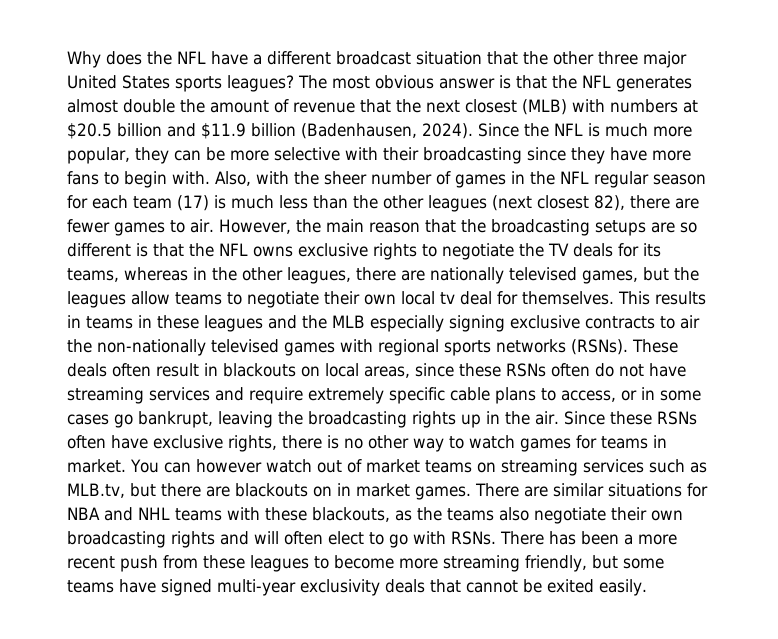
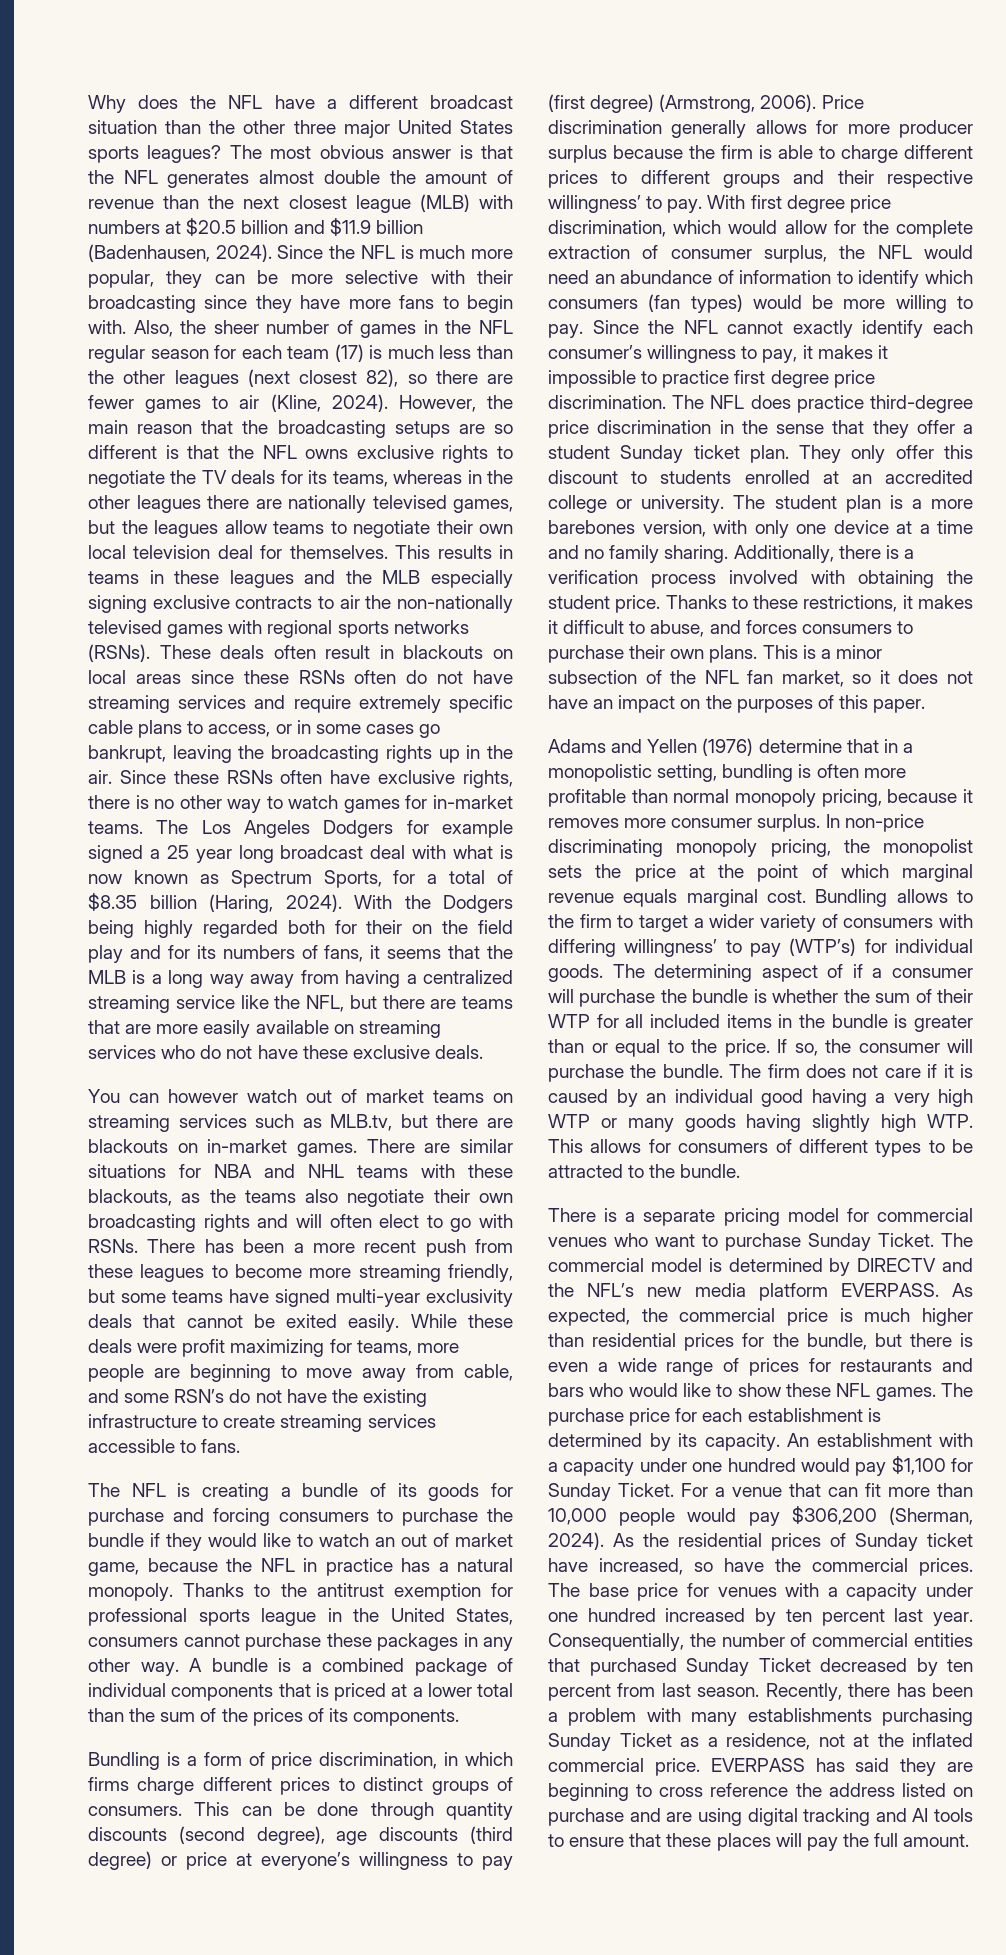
- Why does the NFL have a different broadcast situation that the other three major United States sports leagues?
+ Why does the NFL have a different broadcast situation than the other three major United States sports leagues?
- The most obvious answer is that the NFL generates almost double the amount of revenue that the next closest (MLB) with numbers at $20.5 billion and $11.9 billion (Badenhausen, 2024).
+ The most obvious answer is that the NFL generates almost double the amount of revenue than the next closest league (MLB) with numbers at $20.5 billion and $11.9 billion (Badenhausen, 2024).
- Also, with the sheer number of games in the NFL regular season for each team (17) is much less than the other leagues (next closest 82), there are fewer games to air.
+ Also, the sheer number of games in the NFL regular season for each team (17) is much less than the other leagues (next closest 82), so there are fewer games to air (Kline, 2024).
- However, the main reason that the broadcasting setups are so different is that the NFL owns exclusive rights to negotiate the TV deals for its teams, whereas in the other leagues, there are nationally televised games, but the leagues allow teams to negotiate their own local tv deal for themselves.
+ However, the main reason that the broadcasting setups are so different is that the NFL owns exclusive rights to negotiate the TV deals for its teams, whereas in the other leagues there are nationally televised games, but the leagues allow teams to negotiate their own local television deal for themselves.
- These deals often result in blackouts on local areas, since these RSNs often do not have streaming services and require extremely specific cable plans to access, or in some cases go bankrupt, leaving the broadcasting rights up in the air.
+ These deals often result in blackouts on local areas since these RSNs often do not have streaming services and require extremely specific cable plans to access, or in some cases go bankrupt, leaving the broadcasting rights up in the air.
- Since these RSNs often have exclusive rights, there is no other way to watch games for teams in market. You can however watch out of market teams on streaming services such as MLB.tv, but there are blackouts on in market games.
+ Since these RSNs often have exclusive rights, there is no other way to watch games for in-market teams. The Los Angeles Dodgers for example signed a 25 year long broadcast deal with what is now known as Spectrum Sports, for a total of $8.35 billion (Haring, 2024). With the Dodgers being highly regarded both for their on the field play and for its numbers of fans, it seems that the MLB is a long way away from having a centralized streaming service like the NFL, but there are teams that are more easily available on streaming services who do not have these exclusive deals.
+ You can however watch out of market teams on streaming services such as MLB.tv, but there are blackouts on in-market games.
+ While these deals were profit maximizing for teams, more people are beginning to move away from cable, and some RSN’s do not have the existing infrastructure to create streaming services accessible to fans.
+ The NFL is creating a bundle of its goods for purchase and forcing consumers to purchase the bundle if they would like to watch an out of market game, because the NFL in practice has a natural monopoly. Thanks to the antitrust exemption for professional sports league in the United States, consumers cannot purchase these packages in any other way. A bundle is a combined package of individual components that is priced at a lower total than the sum of the prices of its components.
+ Bundling is a form of price discrimination, in which firms charge different prices to distinct groups of consumers. This can be done through quantity discounts (second degree), age discounts (third degree) or price at everyone’s willingness to pay (first degree) (Armstrong, 2006). Price discrimination generally allows for more producer surplus because the firm is able to charge different prices to different groups and their respective willingness’ to pay. With first degree price discrimination, which would allow for the complete extraction of consumer surplus, the NFL would need an abundance of information to identify which consumers (fan types) would be more willing to pay. Since the NFL cannot exactly identify each consumer’s willingness to pay, it makes it impossible to practice first degree price discrimination. The NFL does practice third-degree price discrimination in the sense that they offer a student Sunday ticket plan. They only offer this discount to students enrolled at an accredited college or university. The student plan is a more barebones version, with only one device at a time and no family sharing. Additionally, there is a verification process involved with obtaining the student price. Thanks to these restrictions, it makes it difficult to abuse, and forces consumers to purchase their own plans. This is a minor subsection of the NFL fan market, so it does not have an impact on the purposes of this paper.
+ Adams and Yellen (1976) determine that in a monopolistic setting, bundling is often more profitable than normal monopoly pricing, because it removes more consumer surplus. In non-price discriminating monopoly pricing, the monopolist sets the price at the point of which marginal revenue equals marginal cost. Bundling allows to the firm to target a wider variety of consumers with differing willingness’ to pay (WTP’s) for individual goods. The determining aspect of if a consumer will purchase the bundle is whether the sum of their WTP for all included items in the bundle is greater than or equal to the price. If so, the consumer will purchase the bundle. The firm does not care if it is caused by an individual good having a very high WTP or many goods having slightly high WTP. This allows for consumers of different types to be attracted to the bundle.
+ There is a separate pricing model for commercial venues who want to purchase Sunday Ticket. The commercial model is determined by DIRECTV and the NFL’s new media platform EVERPASS. As expected, the commercial price is much higher than residential prices for the bundle, but there is even a wide range of prices for restaurants and bars who would like to show these NFL games. The purchase price for each establishment is determined by its capacity. An establishment with a capacity under one hundred would pay $1,100 for Sunday Ticket. For a venue that can fit more than 10,000 people would pay $306,200 (Sherman, 2024). As the residential prices of Sunday ticket have increased, so have the commercial prices. The base price for venues with a capacity under one hundred increased by ten percent last year. Consequentially, the number of commercial entities that purchased Sunday Ticket decreased by ten percent from last season. Recently, there has been a problem with many establishments purchasing Sunday Ticket as a residence, not at the inflated commercial price. EVERPASS has said they are beginning to cross reference the address listed on purchase and are using digital tracking and AI tools to ensure that these places will pay the full amount.

